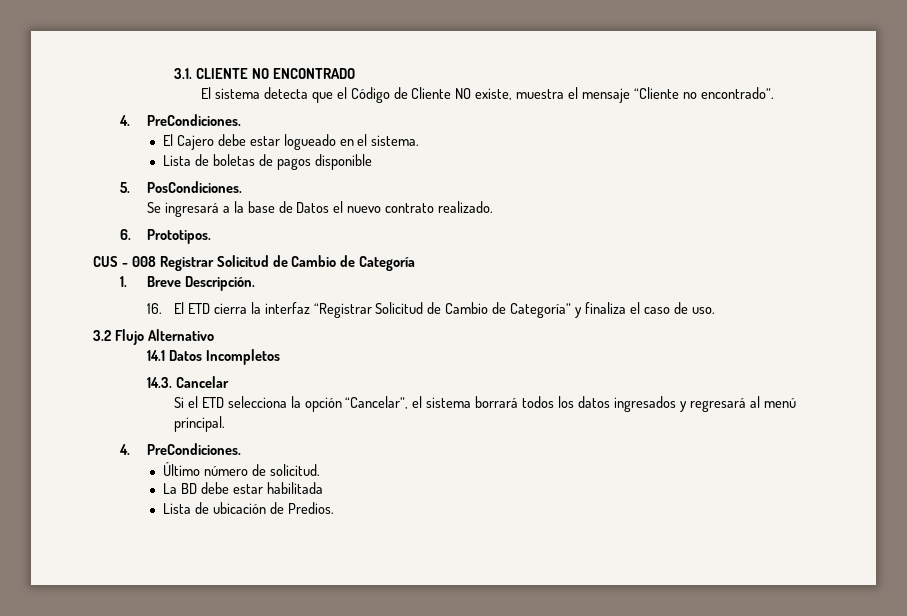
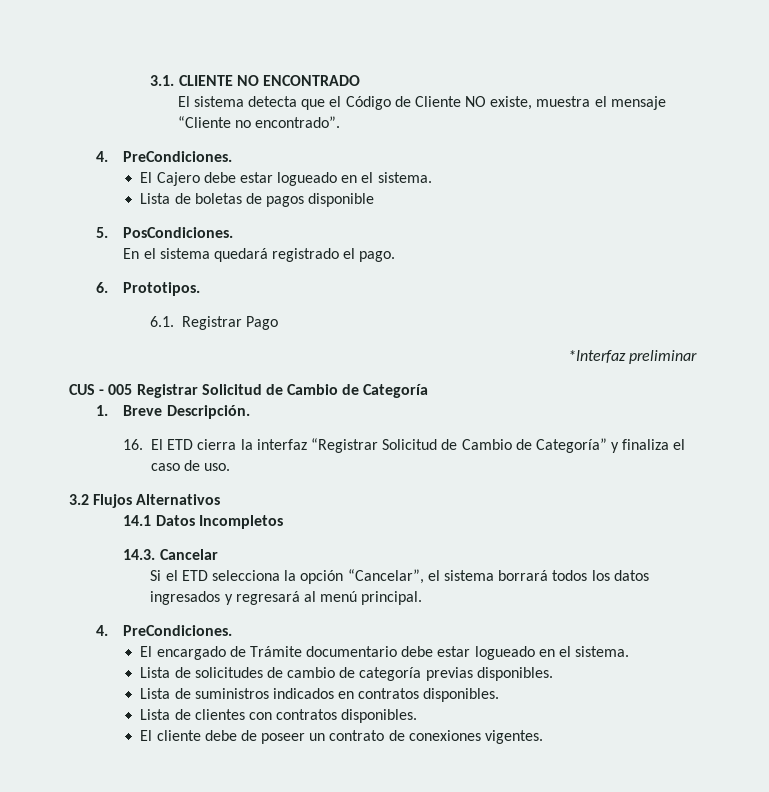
- Se ingresará a la base de Datos el nuevo contrato realizado.
+ En el sistema quedará registrado el pago.
  6. Prototipos.
+ 6.1. Registrar Pago
+ *Interfaz preliminar
- CUS - 008 Registrar Solicitud de Cambio de Categoría
+ CUS - 005 Registrar Solicitud de Cambio de Categoría
- 3.2 Flujo Alternativo
+ 3.2 Flujos Alternativos
- Último número de solicitud.
- La BD debe estar habilitada
- Lista de ubicación de Predios.
+ El encargado de Trámite documentario debe estar logueado en el sistema.
+ Lista de solicitudes de cambio de categoría previas disponibles.
+ Lista de suministros indicados en contratos disponibles.
+ Lista de clientes con contratos disponibles.
+ El cliente debe de poseer un contrato de conexiones vigentes.

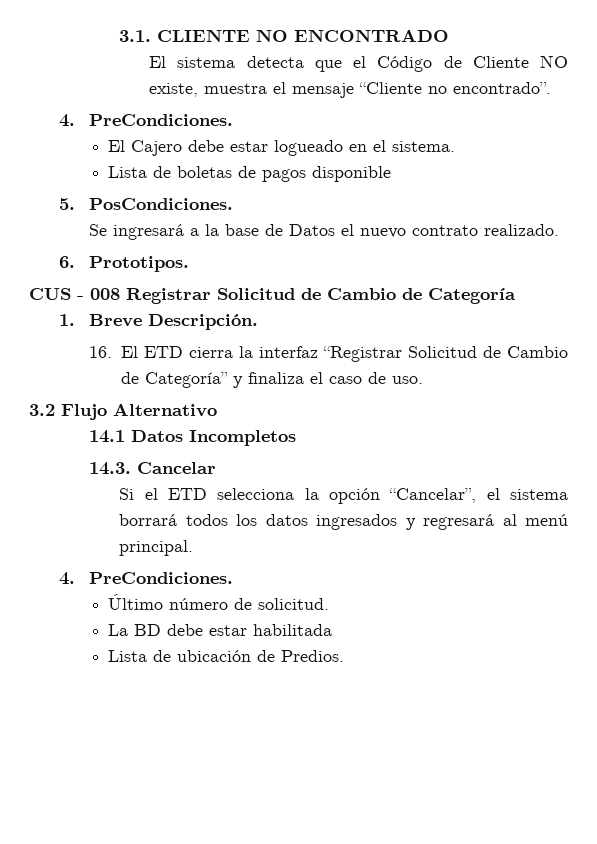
- En el sistema quedará registrado el pago.
+ Se ingresará a la base de Datos el nuevo contrato realizado.
  6. Prototipos.
- 6.1. Registrar Pago
- *Interfaz preliminar
- CUS - 005 Registrar Solicitud de Cambio de Categoría
+ CUS - 008 Registrar Solicitud de Cambio de Categoría
- 3.2 Flujos Alternativos
+ 3.2 Flujo Alternativo
- El encargado de Trámite documentario debe estar logueado en el sistema.
- Lista de solicitudes de cambio de categoría previas disponibles.
- Lista de suministros indicados en contratos disponibles.
- Lista de clientes con contratos disponibles.
- El cliente debe de poseer un contrato de conexiones vigentes.
+ Último número de solicitud.
+ La BD debe estar habilitada
+ Lista de ubicación de Predios.

